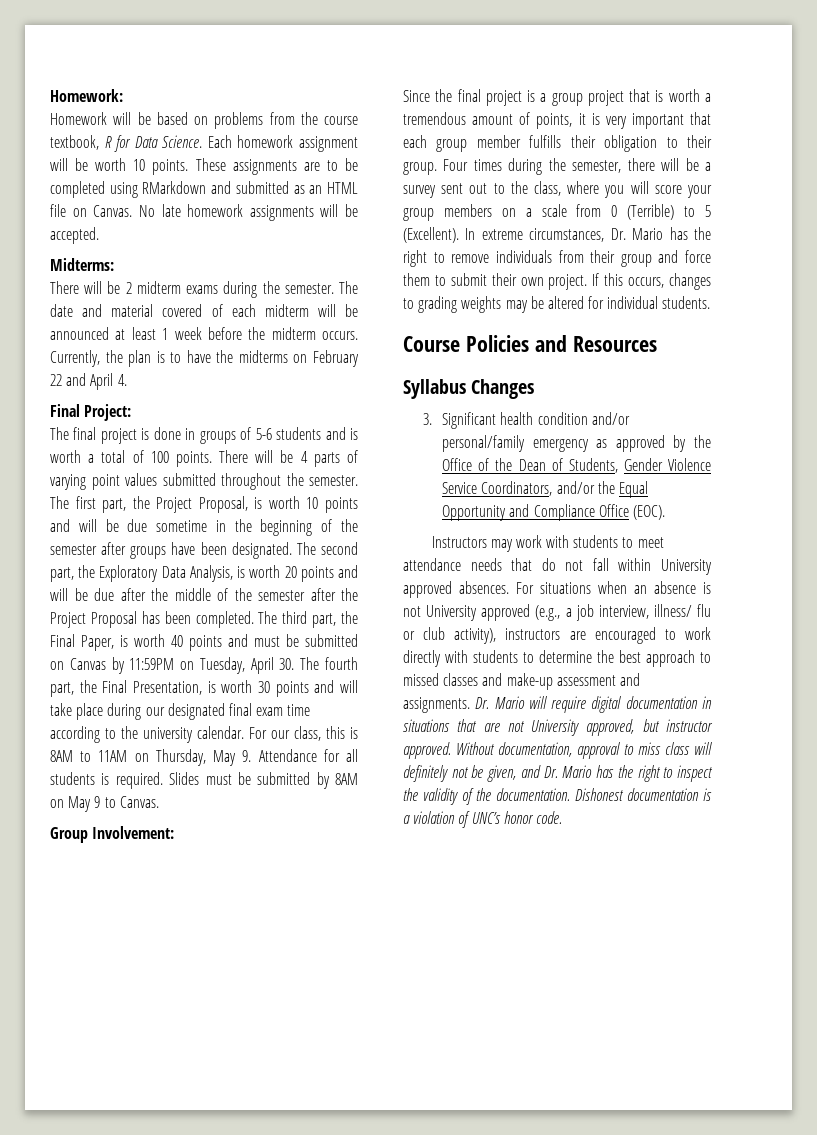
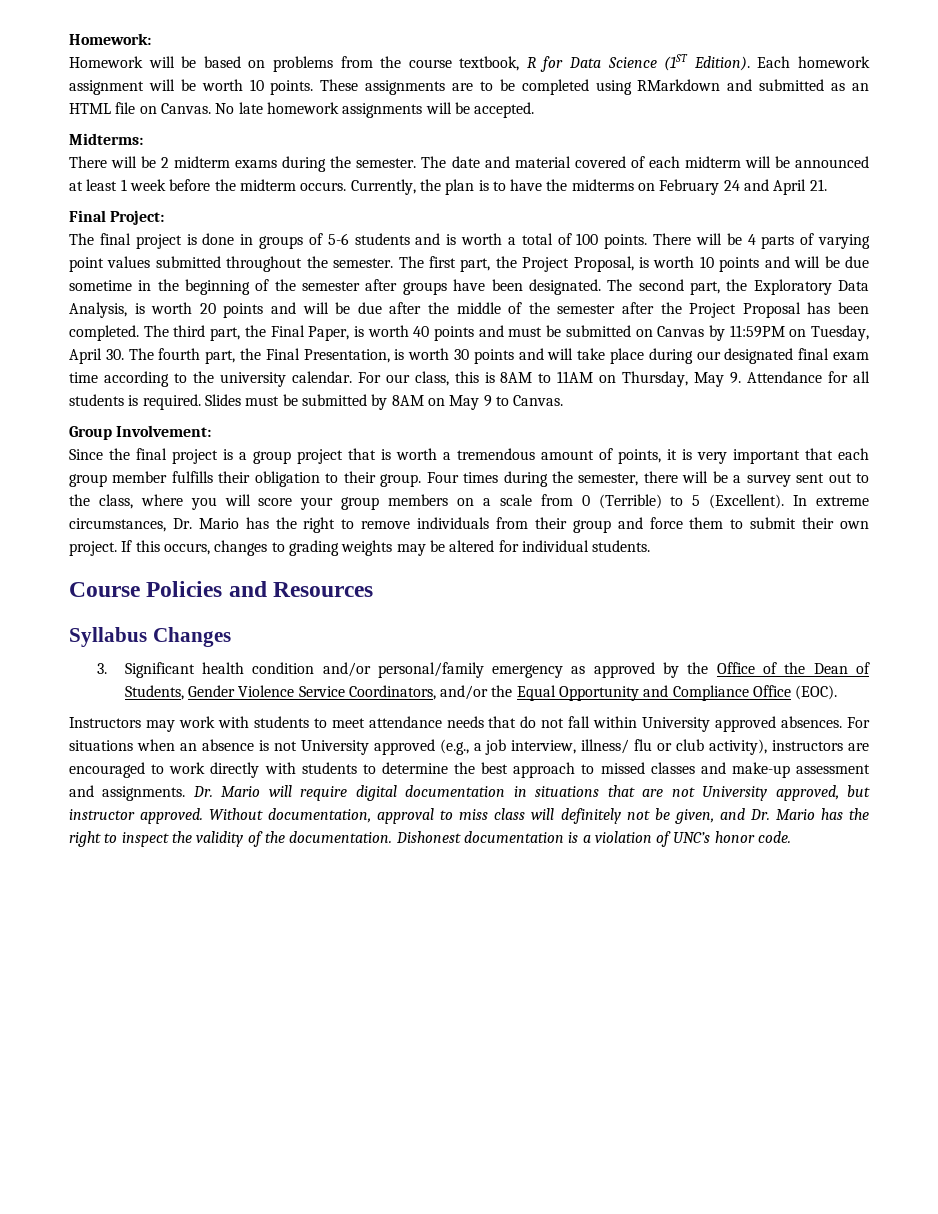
- Homework will be based on problems from the course textbook, R for Data Science.
+ Homework will be based on problems from the course textbook, R for Data Science (1ST Edition).
- Currently, the plan is to have the midterms on February 22 and April 4.
+ Currently, the plan is to have the midterms on February 24 and April 21.

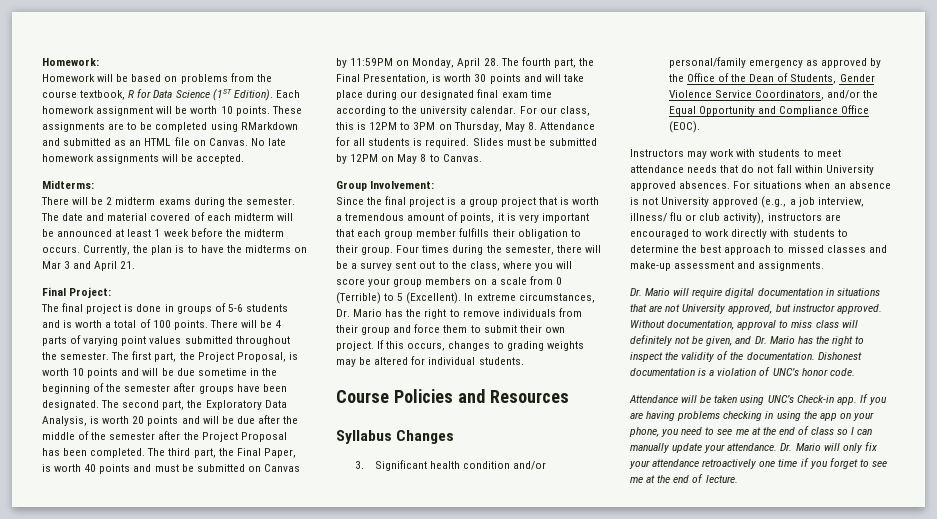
- Currently, the plan is to have the midterms on February 24 and April 21.
+ Currently, the plan is to have the midterms on Mar 3 and April 21.
- The third part, the Final Paper, is worth 40 points and must be submitted on Canvas by 11:59PM on Tuesday, April 30. The fourth part, the Final Presentation, is worth 30 points and will take place during our designated final exam time according to the university calendar.
+ The third part, the Final Paper, is worth 40 points and must be submitted on Canvas by 11:59PM on Monday, April 28. The fourth part, the Final Presentation, is worth 30 points and will take place during our designated final exam time according to the university calendar.
- For our class, this is 8AM to 11AM on Thursday, May 9. Attendance for all students is required.
+ For our class, this is 12PM to 3PM on Thursday, May 8. Attendance for all students is required.
- Slides must be submitted by 8AM on May 9 to Canvas.
+ Slides must be submitted by 12PM on May 8 to Canvas.
- For situations when an absence is not University approved (e.g., a job interview, illness/ flu or club activity), instructors are encouraged to work directly with students to determine the best approach to missed classes and make-up assessment and assignments. Dr. Mario will require digital documentation in situations that are not University approved, but instructor approved.
+ For situations when an absence is not University approved (e.g., a job interview, illness/ flu or club activity), instructors are encouraged to work directly with students to determine the best approach to missed classes and make-up assessment and assignments.
+ Dr. Mario will require digital documentation in situations that are not University approved, but instructor approved.
+ Attendance will be taken using UNC’s Check-in app. If you are having problems checking in using the app on your phone, you need to see me at the end of class so I can manually update your attendance. Dr. Mario will only fix your attendance retroactively one time if you forget to see me at the end of lecture.

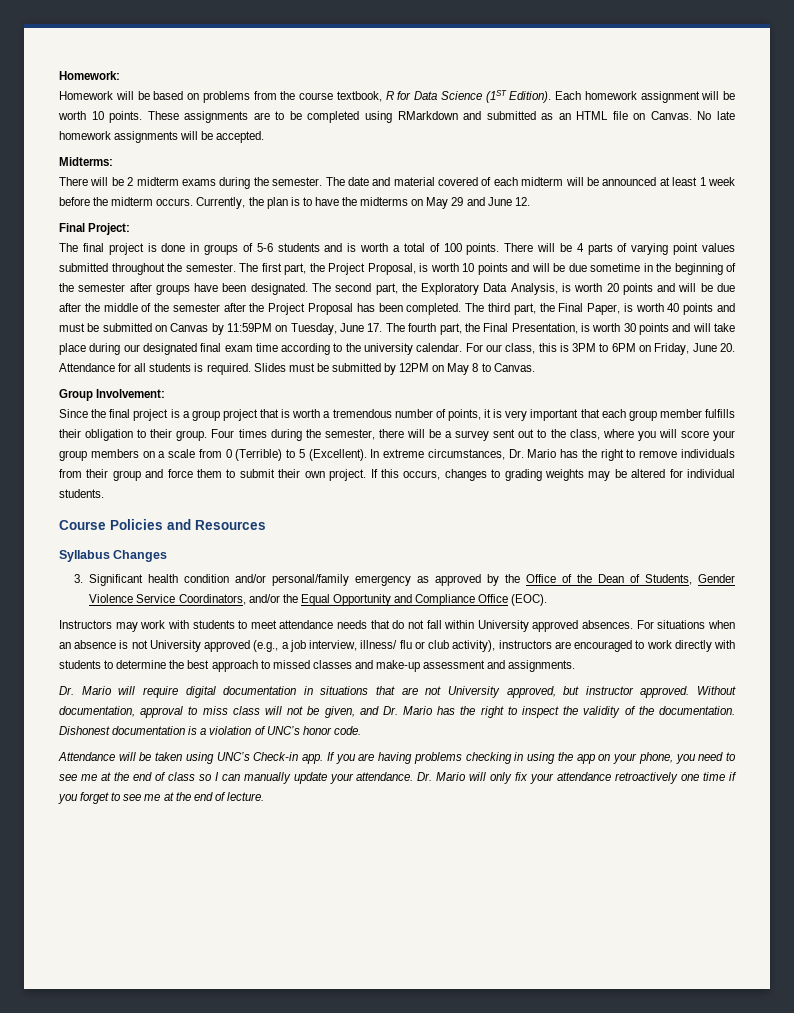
- Currently, the plan is to have the midterms on Mar 3 and April 21.
+ Currently, the plan is to have the midterms on May 29 and June 12.
- The third part, the Final Paper, is worth 40 points and must be submitted on Canvas by 11:59PM on Monday, April 28. The fourth part, the Final Presentation, is worth 30 points and will take place during our designated final exam time according to the university calendar.
+ The third part, the Final Paper, is worth 40 points and must be submitted on Canvas by 11:59PM on Tuesday, June 17. The fourth part, the Final Presentation, is worth 30 points and will take place during our designated final exam time according to the university calendar.
- For our class, this is 12PM to 3PM on Thursday, May 8. Attendance for all students is required.
+ For our class, this is 3PM to 6PM on Friday, June 20. Attendance for all students is required.
- Since the final project is a group project that is worth a tremendous amount of points, it is very important that each group member fulfills their obligation to their group.
+ Since the final project is a group project that is worth a tremendous number of points, it is very important that each group member fulfills their obligation to their group.
- Without documentation, approval to miss class will definitely not be given, and Dr. Mario has the right to inspect the validity of the documentation.
+ Without documentation, approval to miss class will not be given, and Dr. Mario has the right to inspect the validity of the documentation.

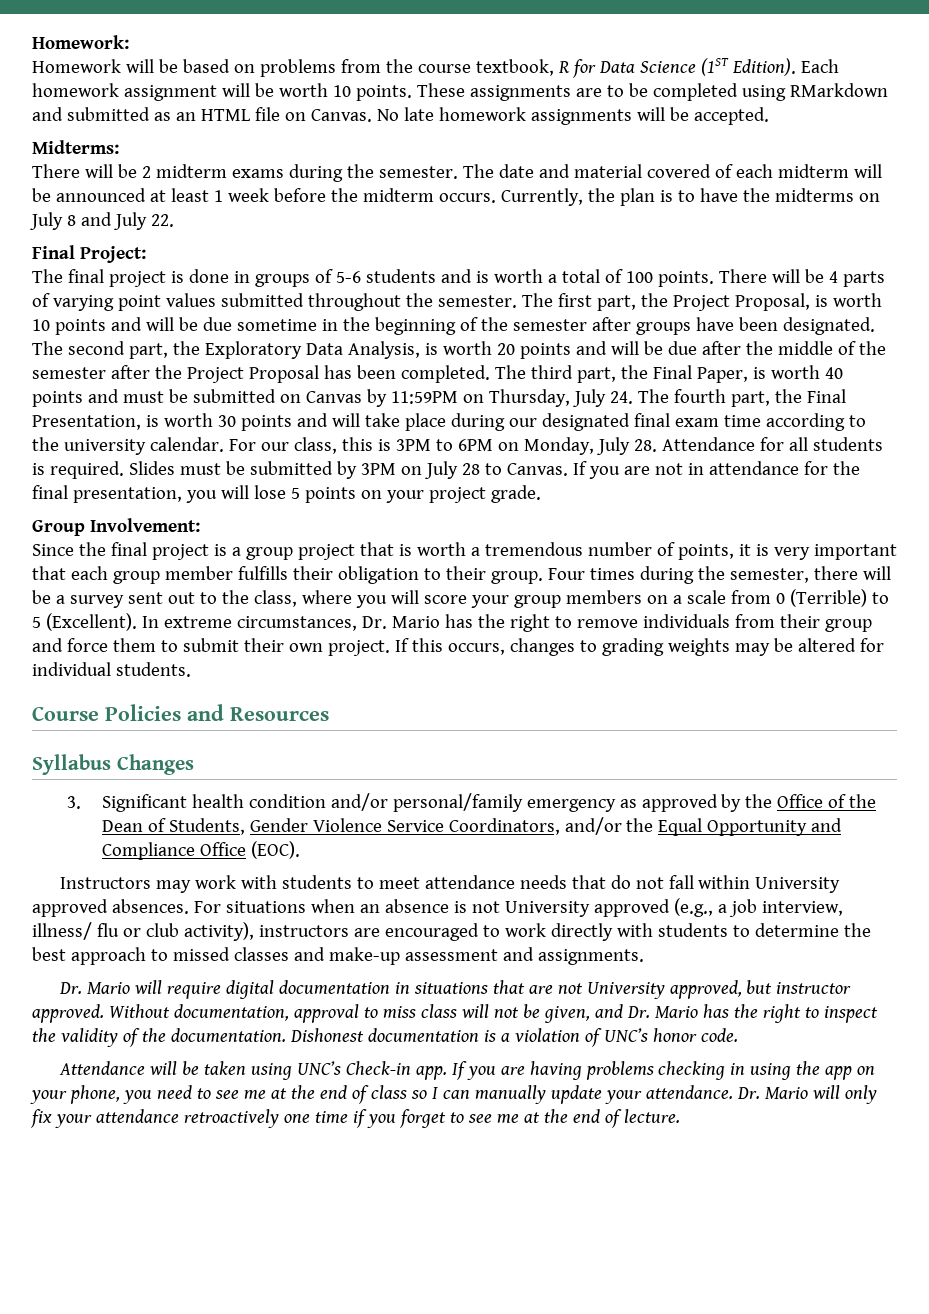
- Currently, the plan is to have the midterms on May 29 and June 12.
+ Currently, the plan is to have the midterms on July 8 and July 22.
- The third part, the Final Paper, is worth 40 points and must be submitted on Canvas by 11:59PM on Tuesday, June 17. The fourth part, the Final Presentation, is worth 30 points and will take place during our designated final exam time according to the university calendar.
+ The third part, the Final Paper, is worth 40 points and must be submitted on Canvas by 11:59PM on Thursday, July 24. The fourth part, the Final Presentation, is worth 30 points and will take place during our designated final exam time according to the university calendar.
- For our class, this is 3PM to 6PM on Friday, June 20. Attendance for all students is required.
+ For our class, this is 3PM to 6PM on Monday, July 28. Attendance for all students is required.
- Slides must be submitted by 12PM on May 8 to Canvas.
+ Slides must be submitted by 3PM on July 28 to Canvas. If you are not in attendance for the final presentation, you will lose 5 points on your project grade.

